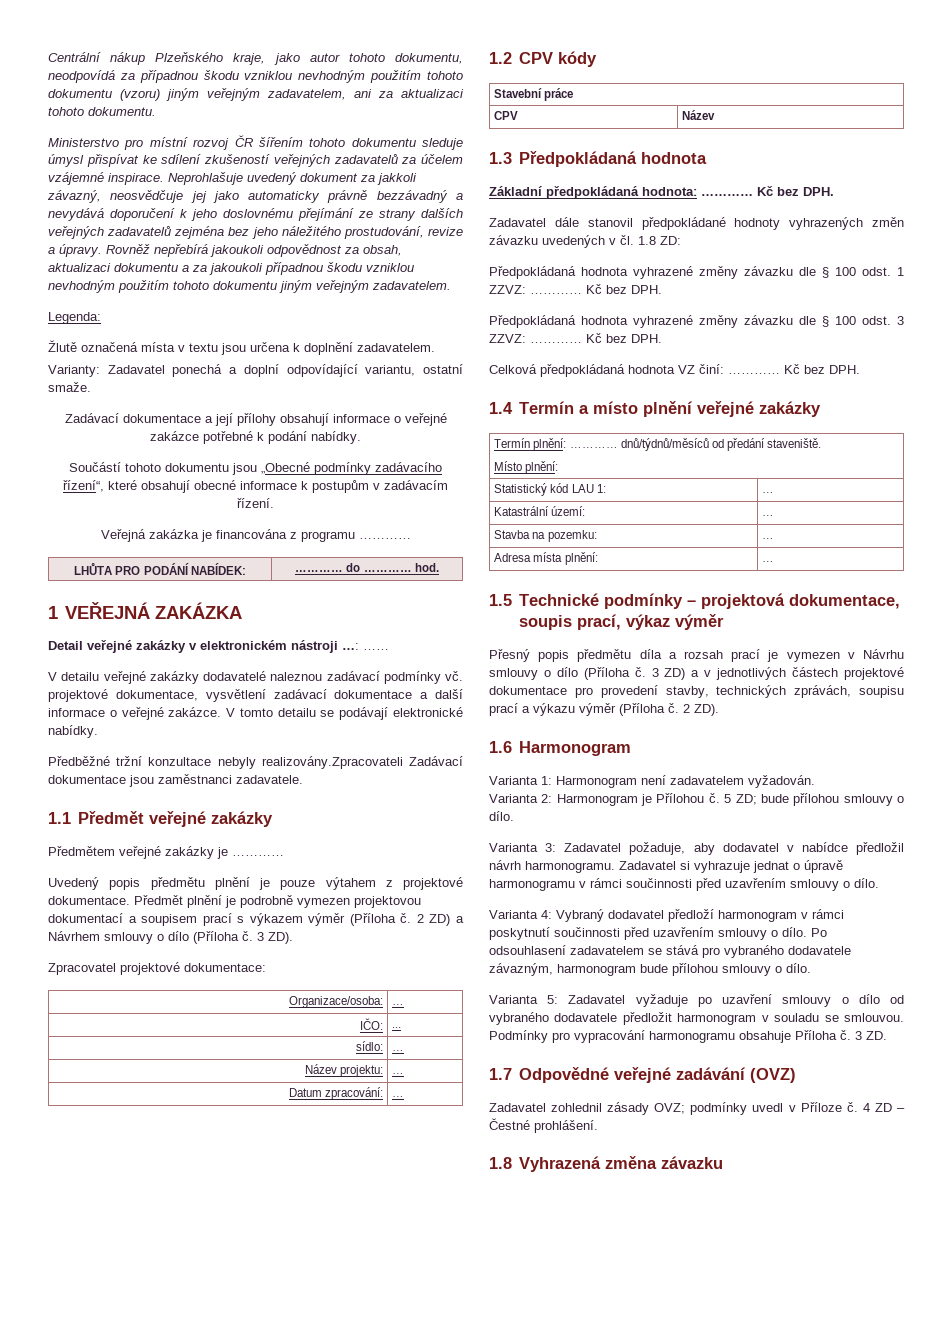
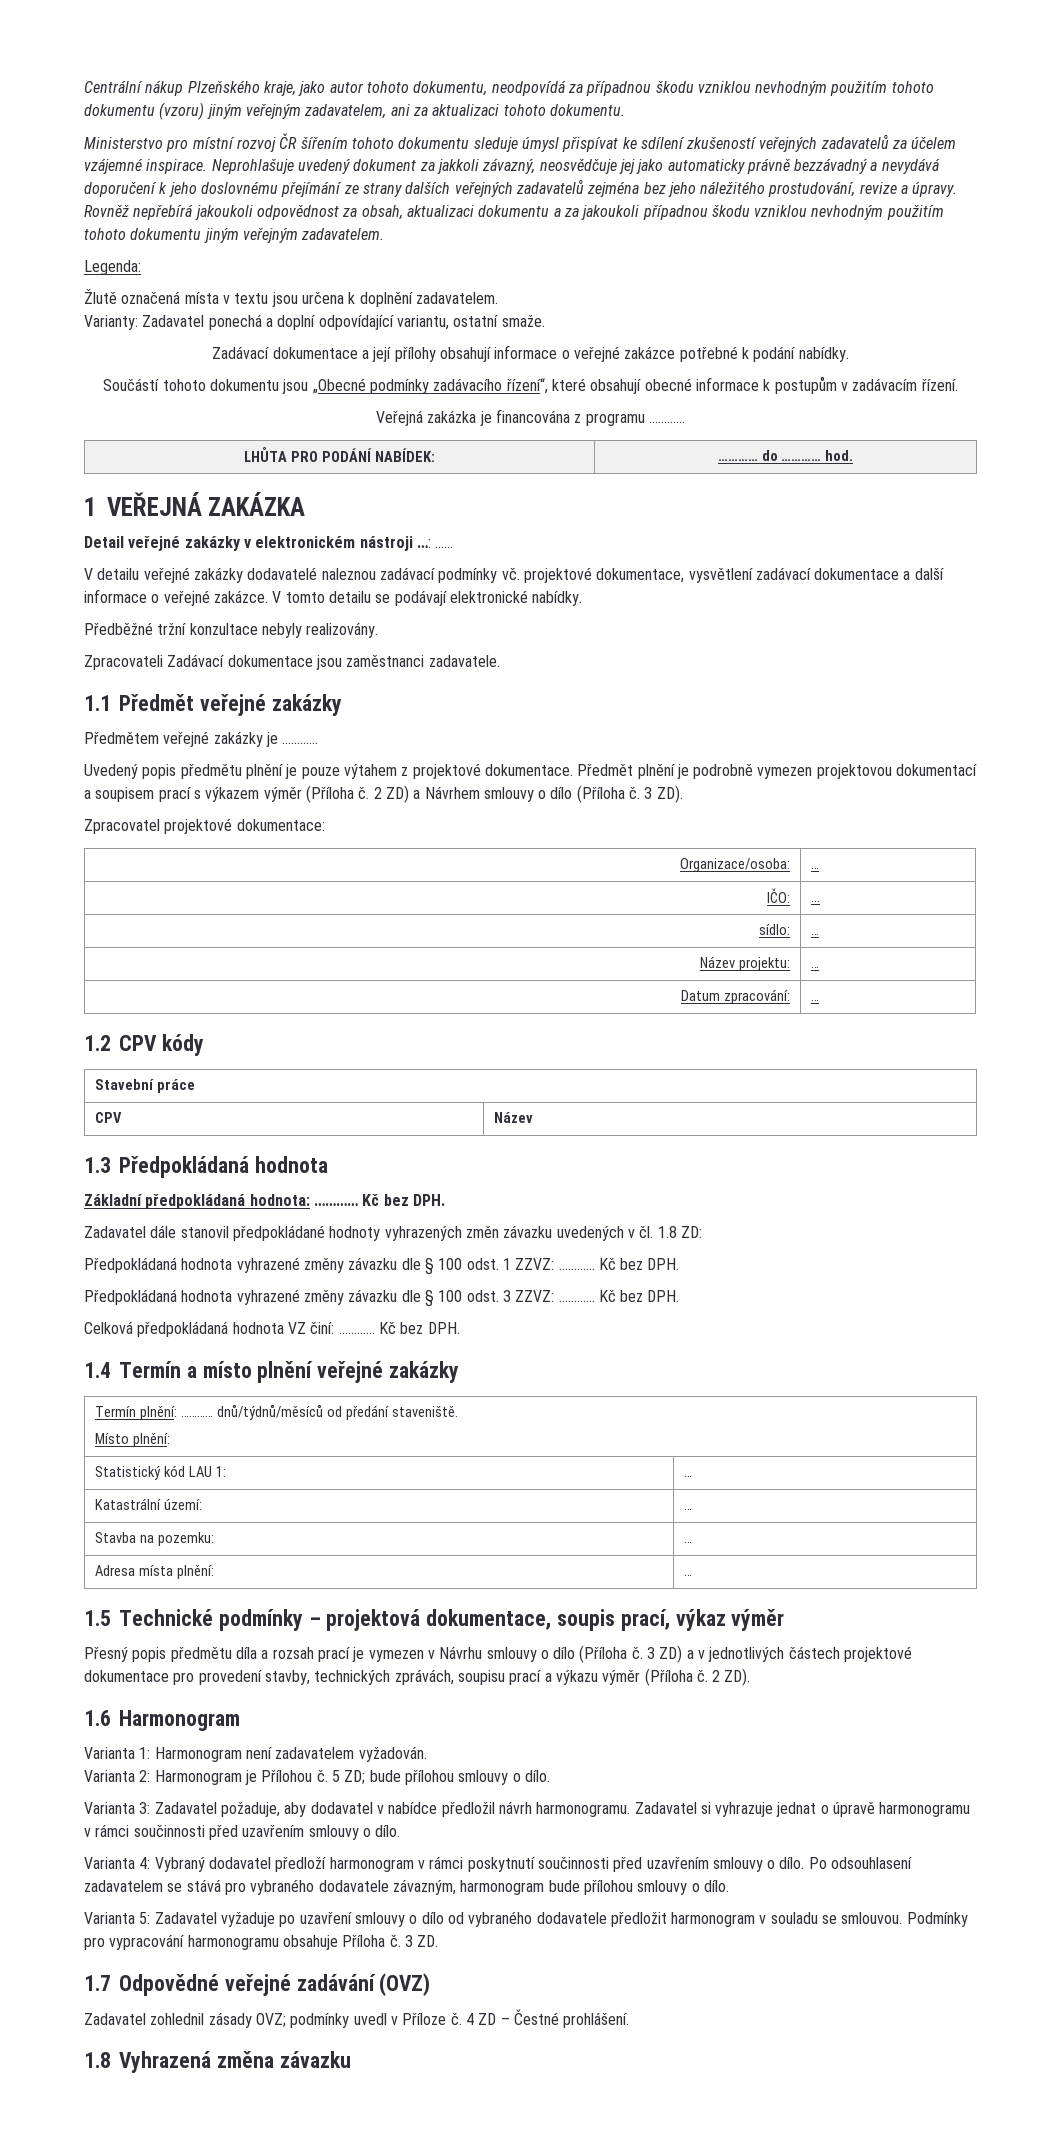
- Předběžné tržní konzultace nebyly realizovány.Zpracovateli Zadávací dokumentace jsou zaměstnanci zadavatele.
+ Předběžné tržní konzultace nebyly realizovány.
+ Zpracovateli Zadávací dokumentace jsou zaměstnanci zadavatele.

